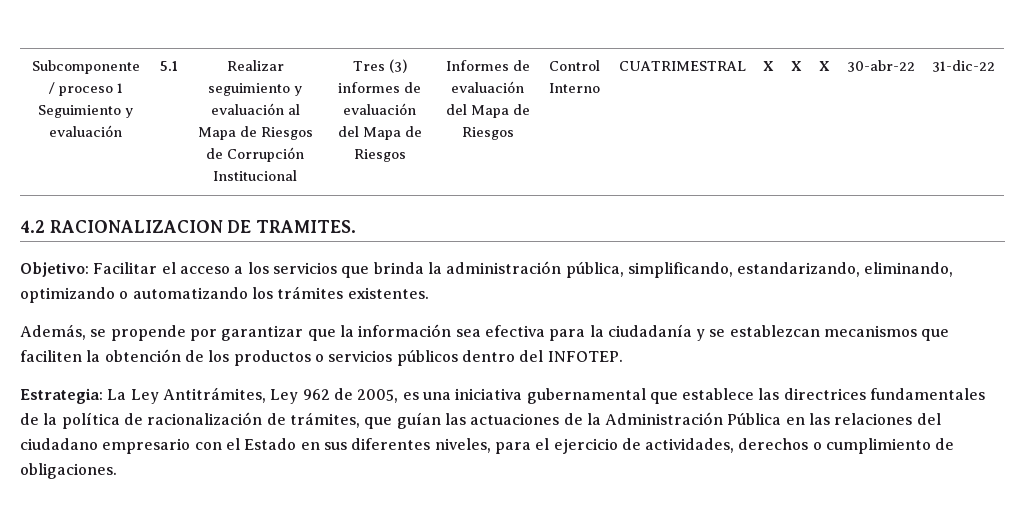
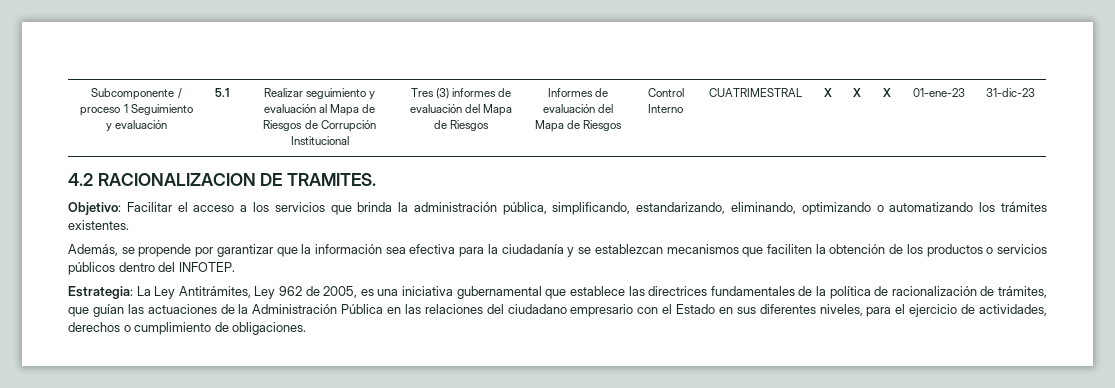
- 30-abr-22 | 31-dic-22
+ 01-ene-23 | 31-dic-23

